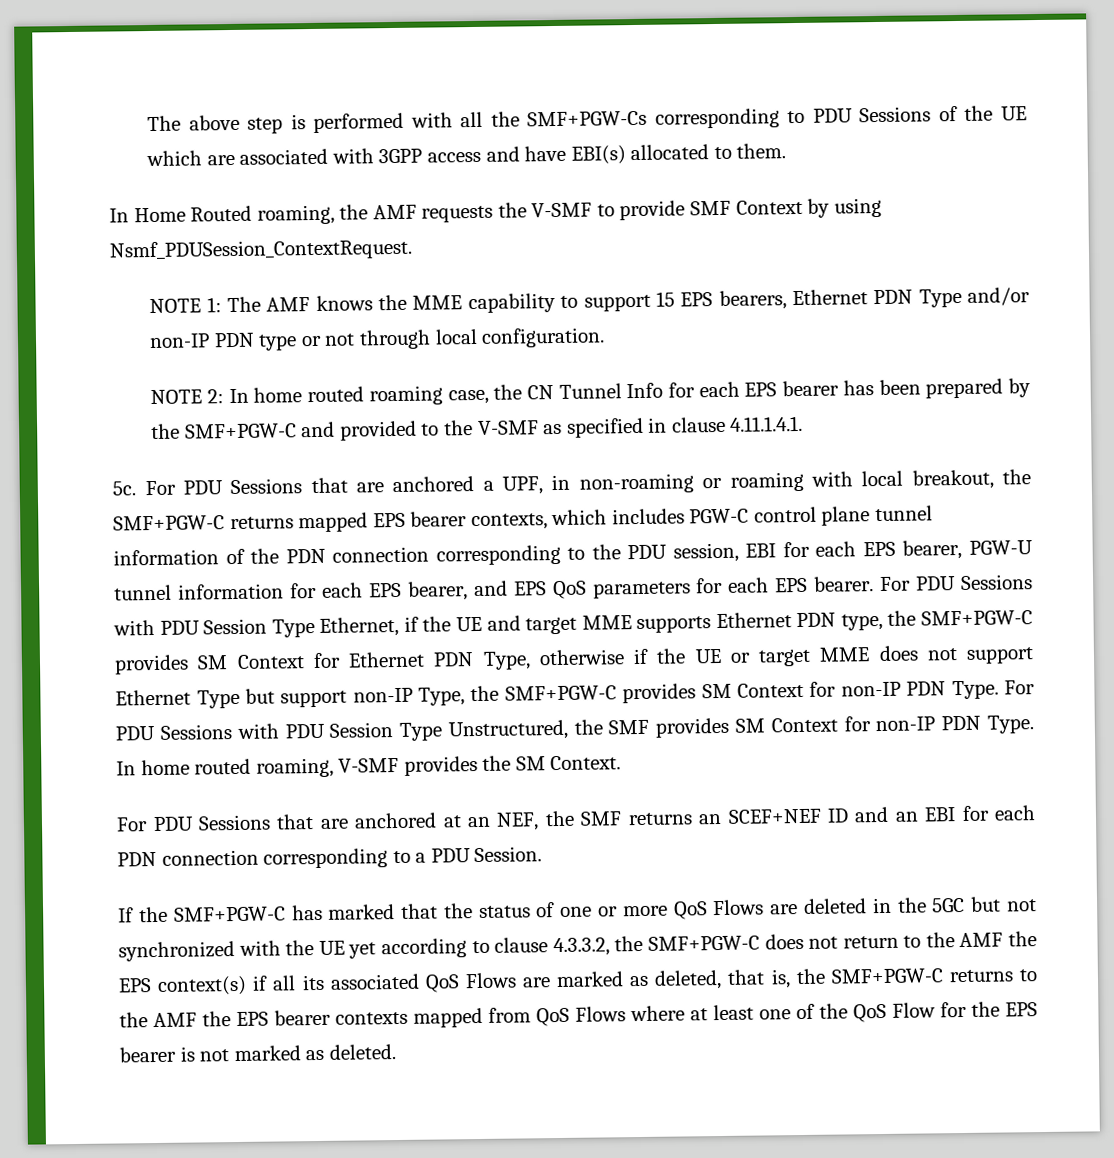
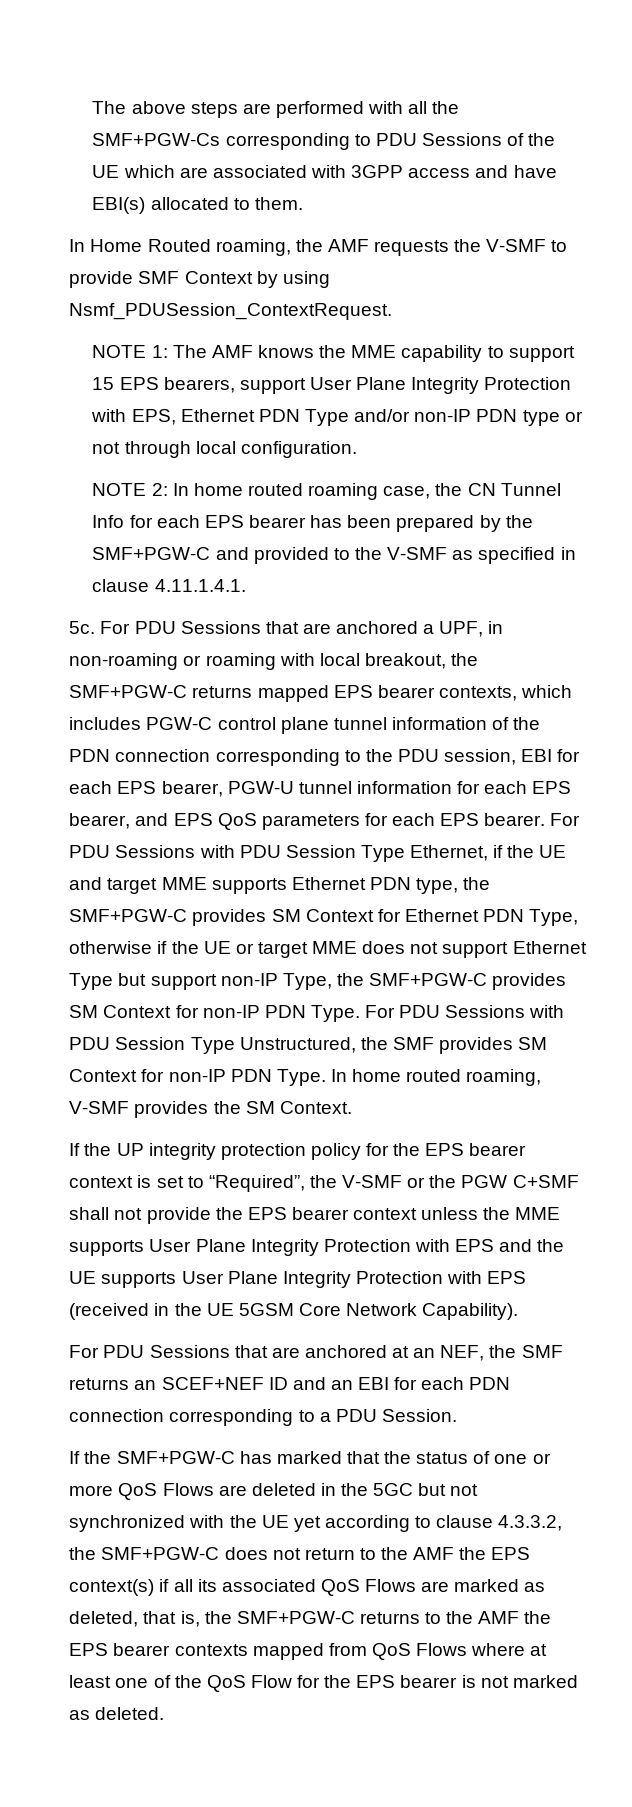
- The above step is performed with all the SMF+PGW-Cs corresponding to PDU Sessions of the UE which are associated with 3GPP access and have EBI(s) allocated to them.
+ The above steps are performed with all the SMF+PGW-Cs corresponding to PDU Sessions of the UE which are associated with 3GPP access and have EBI(s) allocated to them.
- NOTE 1: The AMF knows the MME capability to support 15 EPS bearers, Ethernet PDN Type and/or non-IP PDN type or not through local configuration.
+ NOTE 1: The AMF knows the MME capability to support 15 EPS bearers, support User Plane Integrity Protection with EPS, Ethernet PDN Type and/or non-IP PDN type or not through local configuration.
+ If the UP integrity protection policy for the EPS bearer context is set to “Required”, the V-SMF or the PGW C+SMF shall not provide the EPS bearer context unless the MME supports User Plane Integrity Protection with EPS and the UE supports User Plane Integrity Protection with EPS (received in the UE 5GSM Core Network Capability).

